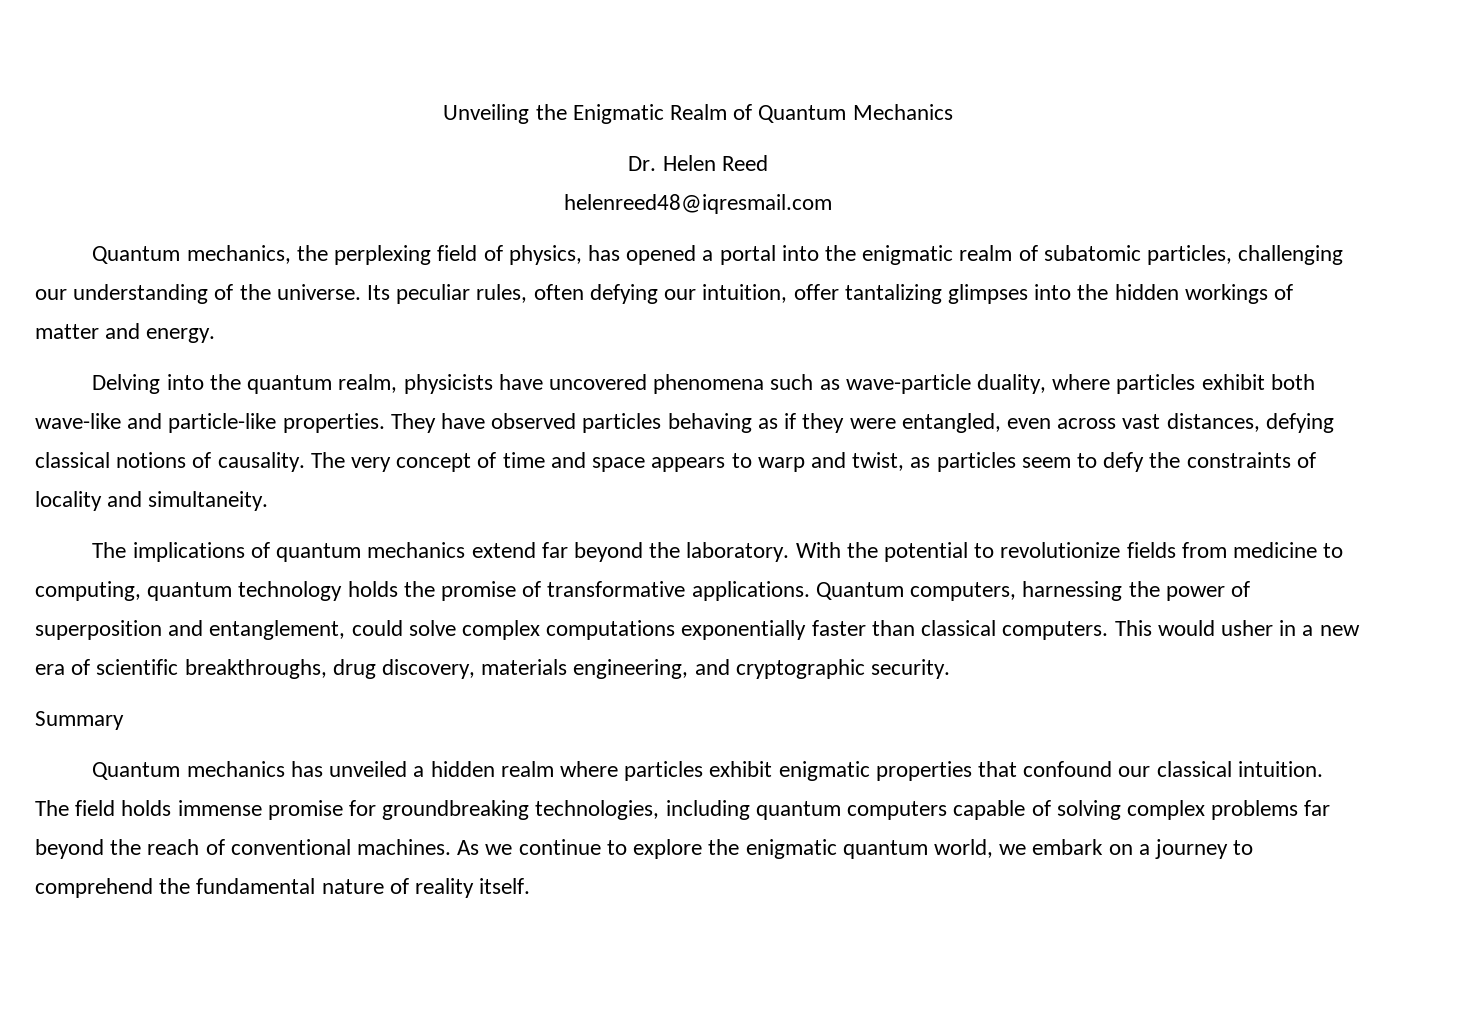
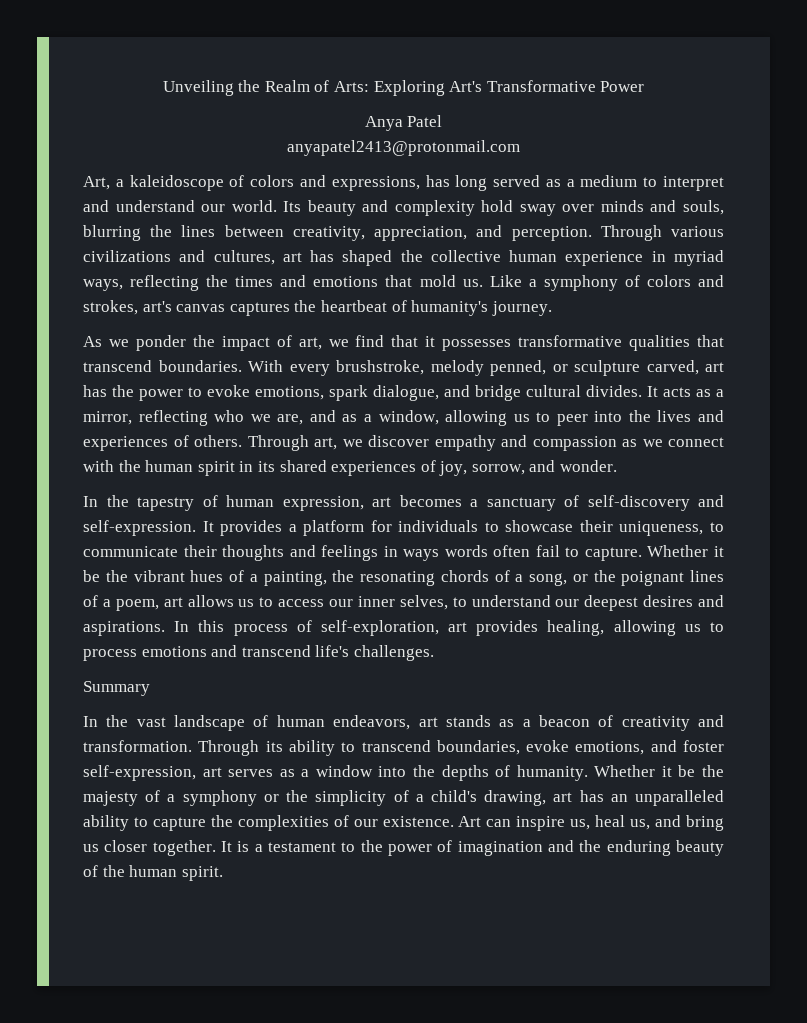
- Unveiling the Enigmatic Realm of Quantum Mechanics
- Dr. Helen Reed
- helenreed48@iqresmail.com
- Quantum mechanics, the perplexing field of physics, has opened a portal into the enigmatic realm of subatomic particles, challenging our understanding of the universe. Its peculiar rules, often defying our intuition, offer tantalizing glimpses into the hidden workings of matter and energy.
- Delving into the quantum realm, physicists have uncovered phenomena such as wave-particle duality, where particles exhibit both wave-like and particle-like properties. They have observed particles behaving as if they were entangled, even across vast distances, defying classical notions of causality. The very concept of time and space appears to warp and twist, as particles seem to defy the constraints of locality and simultaneity.
- The implications of quantum mechanics extend far beyond the laboratory. With the potential to revolutionize fields from medicine to computing, quantum technology holds the promise of transformative applications. Quantum computers, harnessing the power of superposition and entanglement, could solve complex computations exponentially faster than classical computers. This would usher in a new era of scientific breakthroughs, drug discovery, materials engineering, and cryptographic security.
+ Unveiling the Realm of Arts: Exploring Art's Transformative Power
+ Anya Patel
+ anyapatel2413@protonmail.com
+ Art, a kaleidoscope of colors and expressions, has long served as a medium to interpret and understand our world. Its beauty and complexity hold sway over minds and souls, blurring the lines between creativity, appreciation, and perception. Through various civilizations and cultures, art has shaped the collective human experience in myriad ways, reflecting the times and emotions that mold us. Like a symphony of colors and strokes, art's canvas captures the heartbeat of humanity's journey.
+ As we ponder the impact of art, we find that it possesses transformative qualities that transcend boundaries. With every brushstroke, melody penned, or sculpture carved, art has the power to evoke emotions, spark dialogue, and bridge cultural divides. It acts as a mirror, reflecting who we are, and as a window, allowing us to peer into the lives and experiences of others. Through art, we discover empathy and compassion as we connect with the human spirit in its shared experiences of joy, sorrow, and wonder.
+ In the tapestry of human expression, art becomes a sanctuary of self-discovery and self-expression. It provides a platform for individuals to showcase their uniqueness, to communicate their thoughts and feelings in ways words often fail to capture. Whether it be the vibrant hues of a painting, the resonating chords of a song, or the poignant lines of a poem, art allows us to access our inner selves, to understand our deepest desires and aspirations. In this process of self-exploration, art provides healing, allowing us to process emotions and transcend life's challenges.
  Summary
- Quantum mechanics has unveiled a hidden realm where particles exhibit enigmatic properties that confound our classical intuition. The field holds immense promise for groundbreaking technologies, including quantum computers capable of solving complex problems far beyond the reach of conventional machines. As we continue to explore the enigmatic quantum world, we embark on a journey to comprehend the fundamental nature of reality itself.
+ In the vast landscape of human endeavors, art stands as a beacon of creativity and transformation. Through its ability to transcend boundaries, evoke emotions, and foster self-expression, art serves as a window into the depths of humanity. Whether it be the majesty of a symphony or the simplicity of a child's drawing, art has an unparalleled ability to capture the complexities of our existence. Art can inspire us, heal us, and bring us closer together. It is a testament to the power of imagination and the enduring beauty of the human spirit.

